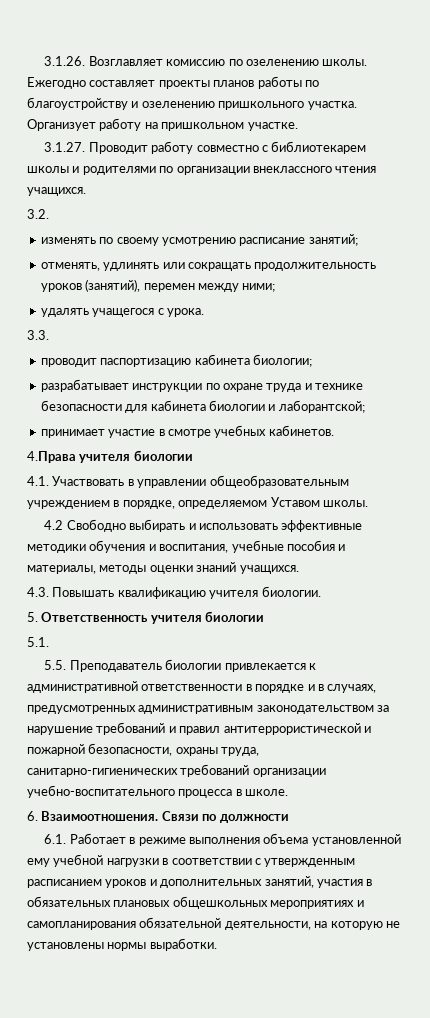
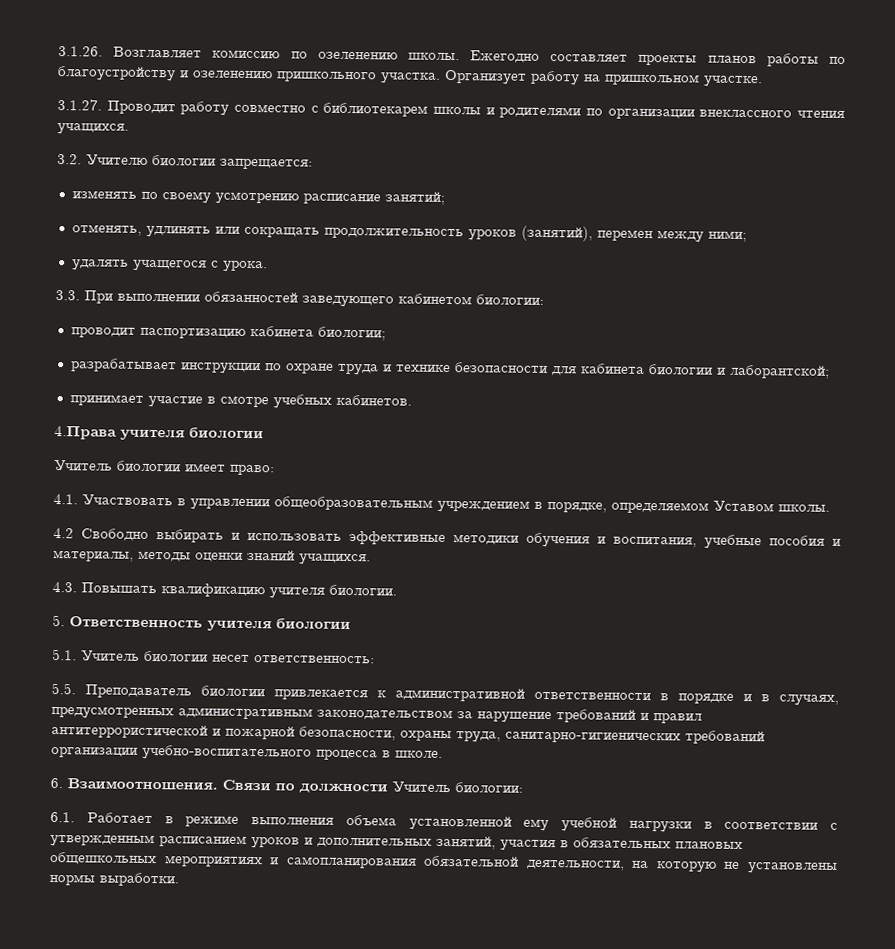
- 3.2.
+ 3.2. Учителю биологии запрещается:
- 3.3.
+ 3.3. При выполнении обязанностей заведующего кабинетом биологии:
+ Учитель биологии имеет право:
- 5.1.
+ 5.1. Учитель биологии несет ответственность:
- Связи по должности
+ Связи по должности Учитель биологии:

